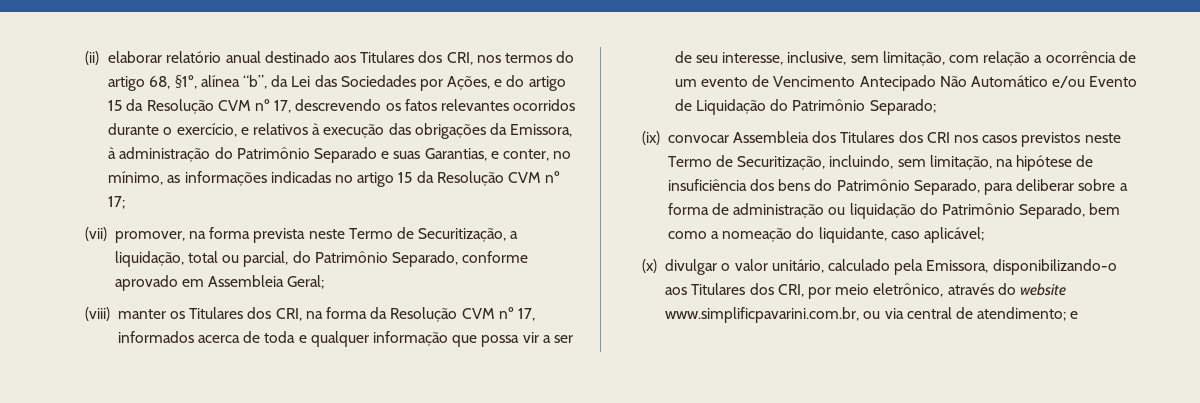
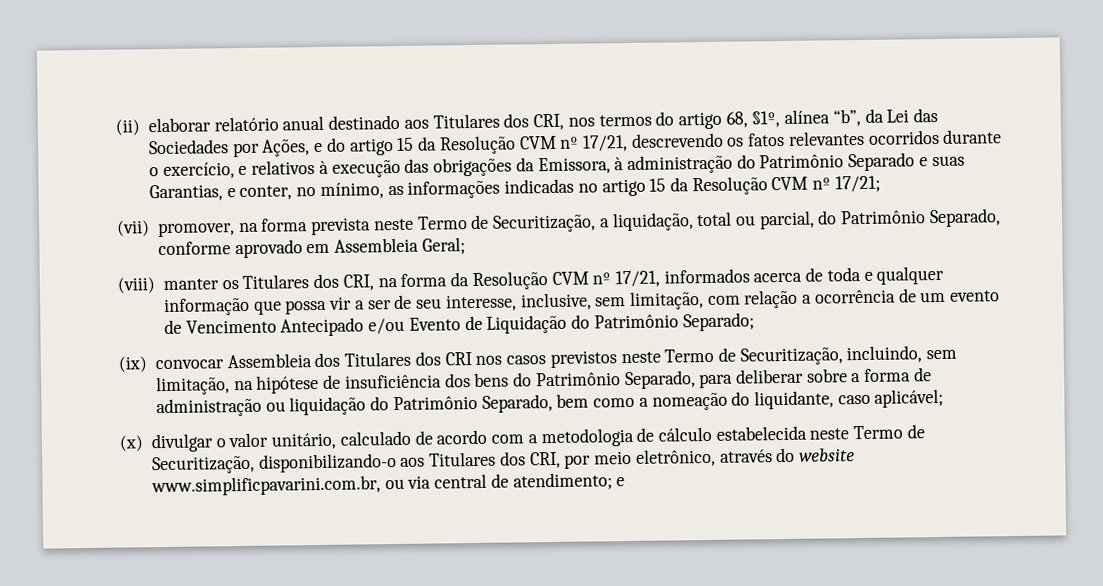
- (ii) elaborar relatório anual destinado aos Titulares dos CRI, nos termos do artigo 68, §1º, alínea “b”, da Lei das Sociedades por Ações, e do artigo 15 da Resolução CVM nº 17, descrevendo os fatos relevantes ocorridos durante o exercício, e relativos à execução das obrigações da Emissora, à administração do Patrimônio Separado e suas Garantias, e conter, no mínimo, as informações indicadas no artigo 15 da Resolução CVM nº 17;
+ (ii) elaborar relatório anual destinado aos Titulares dos CRI, nos termos do artigo 68, §1º, alínea “b”, da Lei das Sociedades por Ações, e do artigo 15 da Resolução CVM nº 17/21, descrevendo os fatos relevantes ocorridos durante o exercício, e relativos à execução das obrigações da Emissora, à administração do Patrimônio Separado e suas Garantias, e conter, no mínimo, as informações indicadas no artigo 15 da Resolução CVM nº 17/21;
- (viii) manter os Titulares dos CRI, na forma da Resolução CVM nº 17, informados acerca de toda e qualquer informação que possa vir a ser de seu interesse, inclusive, sem limitação, com relação a ocorrência de um evento de Vencimento Antecipado Não Automático e/ou Evento de Liquidação do Patrimônio Separado;
+ (viii) manter os Titulares dos CRI, na forma da Resolução CVM nº 17/21, informados acerca de toda e qualquer informação que possa vir a ser de seu interesse, inclusive, sem limitação, com relação a ocorrência de um evento de Vencimento Antecipado e/ou Evento de Liquidação do Patrimônio Separado;
- (x) divulgar o valor unitário, calculado pela Emissora, disponibilizando-o aos Titulares dos CRI, por meio eletrônico, através do website www.simplificpavarini.com.br, ou via central de atendimento; e
+ (x) divulgar o valor unitário, calculado de acordo com a metodologia de cálculo estabelecida neste Termo de Securitização, disponibilizando-o aos Titulares dos CRI, por meio eletrônico, através do website www.simplificpavarini.com.br, ou via central de atendimento; e

